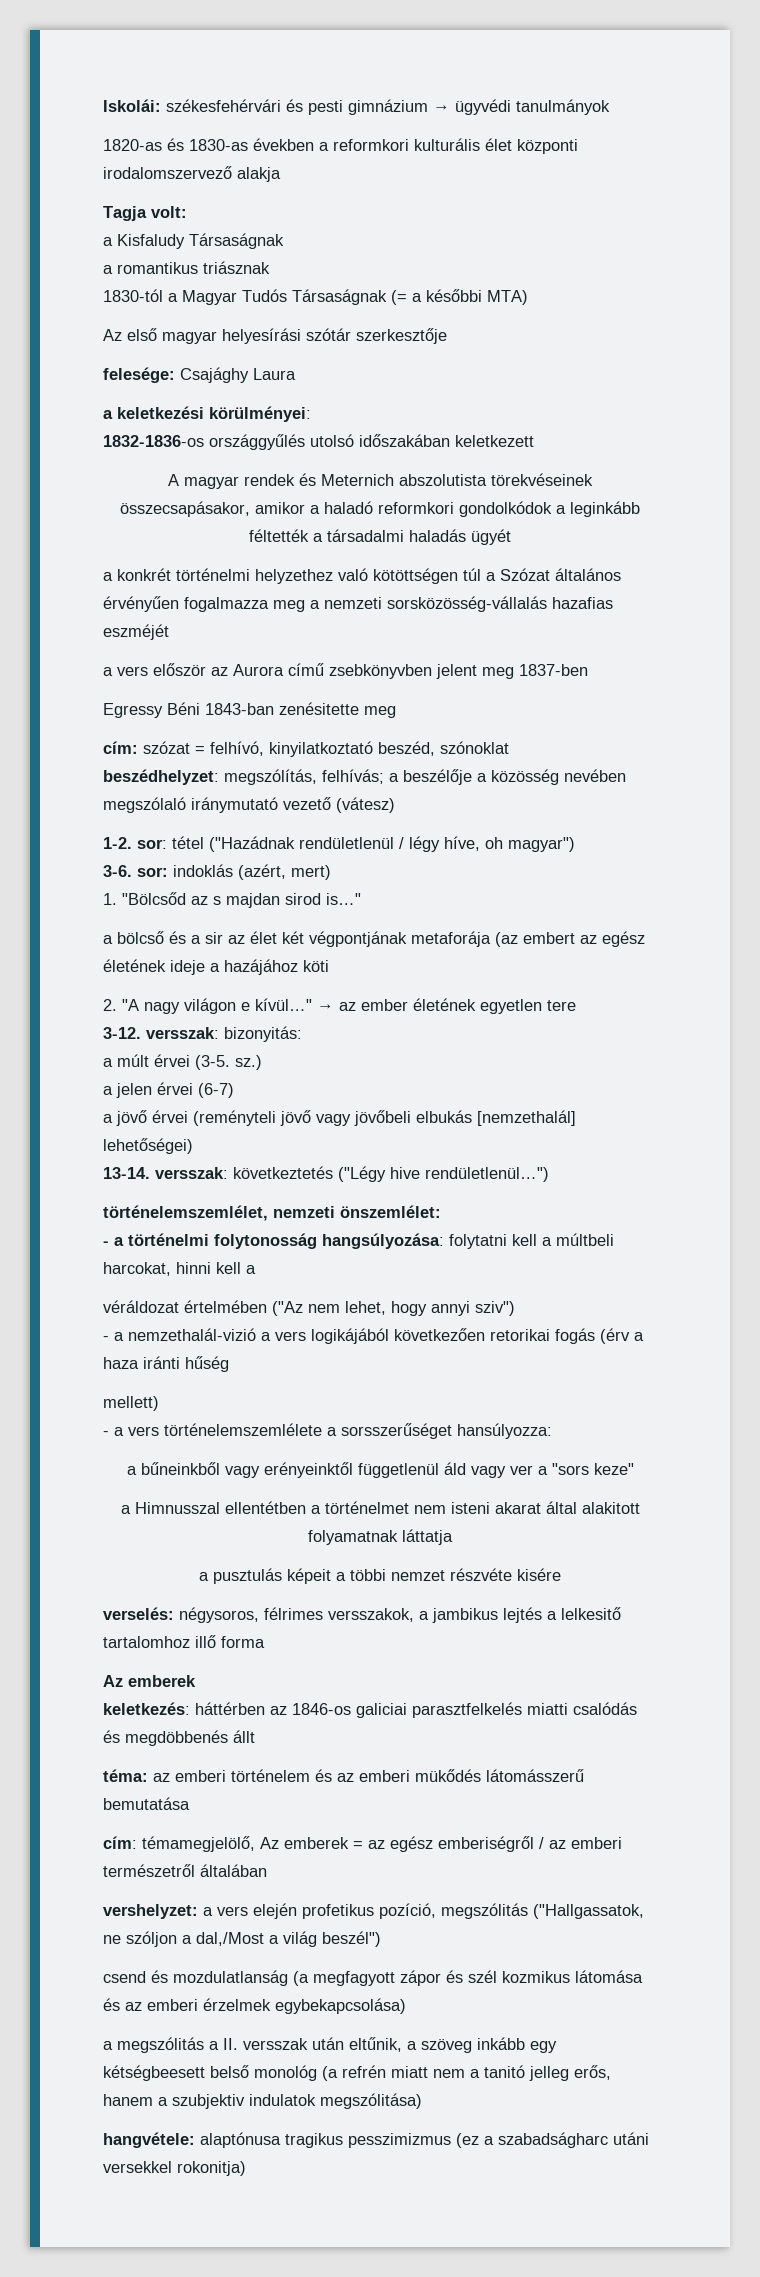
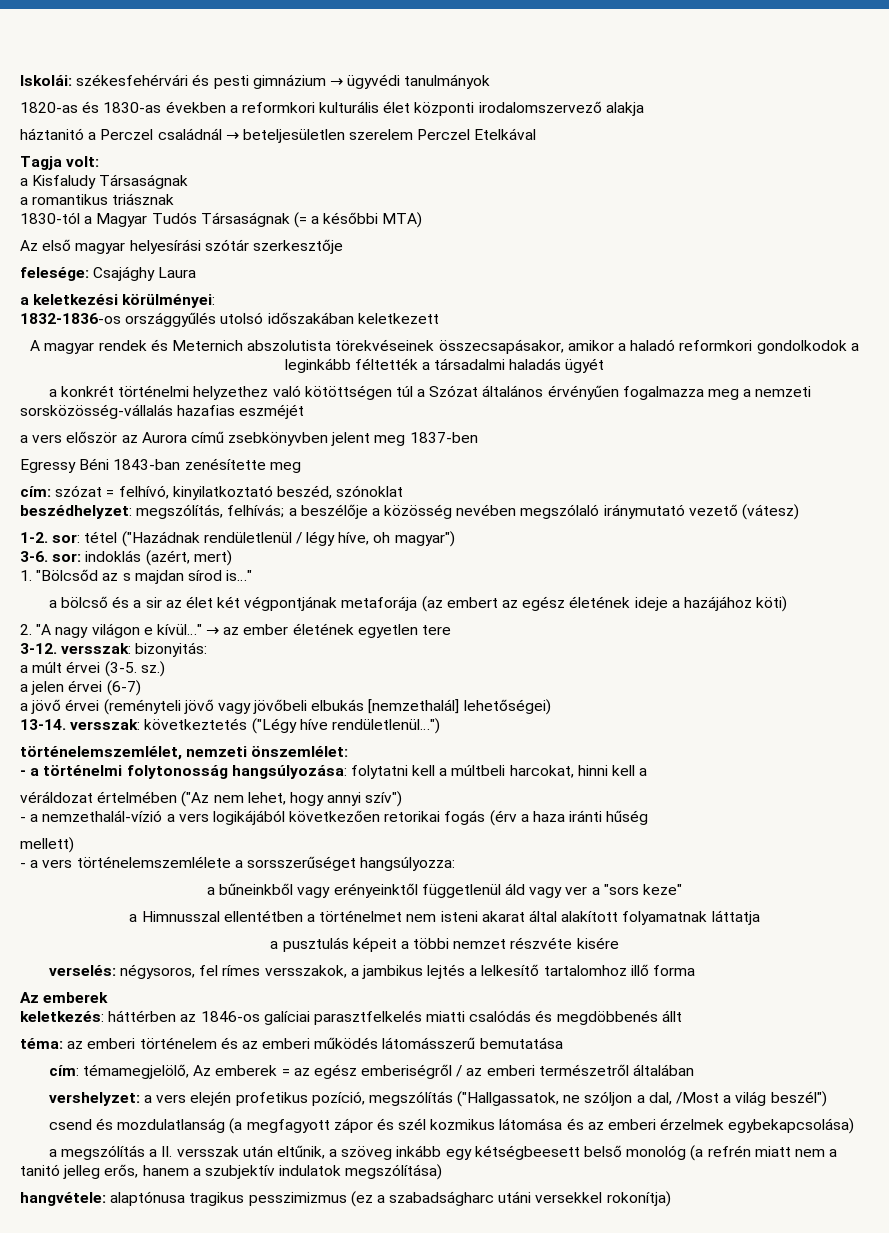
+ háztanitó a Perczel családnál → beteljesületlen szerelem Perczel Etelkával
- A magyar rendek és Meternich abszolutista törekvéseinek összecsapásakor, amikor a haladó reformkori gondolkódok a leginkább féltették a társadalmi haladás ügyét
+ A magyar rendek és Meternich abszolutista törekvéseinek összecsapásakor, amikor a haladó reformkori gondolkodok a leginkább féltették a társadalmi haladás ügyét
- Egressy Béni 1843-ban zenésitette meg
+ Egressy Béni 1843-ban zenésítette meg
- 1. "Bölcsőd az s majdan sirod is…"
+ 1. "Bölcsőd az s majdan sírod is…"
- a bölcső és a sir az élet két végpontjának metaforája (az embert az egész életének ideje a hazájához köti
+ a bölcső és a sir az élet két végpontjának metaforája (az embert az egész életének ideje a hazájához köti)
- 13-14. versszak: következtetés ("Légy hive rendületlenül…")
+ 13-14. versszak: következtetés ("Légy híve rendületlenül…")
- véráldozat értelmében ("Az nem lehet, hogy annyi sziv")
- - a nemzethalál-vizió a vers logikájából következően retorikai fogás (érv a haza iránti hűség
+ véráldozat értelmében ("Az nem lehet, hogy annyi szív")
+ - a nemzethalál-vízió a vers logikájából következően retorikai fogás (érv a haza iránti hűség
- - a vers történelemszemlélete a sorsszerűséget hansúlyozza:
+ - a vers történelemszemlélete a sorsszerűséget hangsúlyozza:
- a Himnusszal ellentétben a történelmet nem isteni akarat által alakitott folyamatnak láttatja
+ a Himnusszal ellentétben a történelmet nem isteni akarat által alakított folyamatnak láttatja
- verselés: négysoros, félrimes versszakok, a jambikus lejtés a lelkesitő tartalomhoz illő forma
+ verselés: négysoros, fel rímes versszakok, a jambikus lejtés a lelkesítő tartalomhoz illő forma
- keletkezés: háttérben az 1846-os galiciai parasztfelkelés miatti csalódás és megdöbbenés állt
+ keletkezés: háttérben az 1846-os galíciai parasztfelkelés miatti csalódás és megdöbbenés állt
- téma: az emberi történelem és az emberi mükődés látomásszerű bemutatása
+ téma: az emberi történelem és az emberi működés látomásszerű bemutatása
- vershelyzet: a vers elején profetikus pozíció, megszólitás ("Hallgassatok, ne szóljon a dal,/Most a világ beszél")
+ vershelyzet: a vers elején profetikus pozíció, megszólítás ("Hallgassatok, ne szóljon a dal, /Most a világ beszél")
- a megszólitás a II. versszak után eltűnik, a szöveg inkább egy kétségbeesett belső monológ (a refrén miatt nem a tanitó jelleg erős, hanem a szubjektiv indulatok megszólitása)
+ a megszólítás a II. versszak után eltűnik, a szöveg inkább egy kétségbeesett belső monológ (a refrén miatt nem a tanitó jelleg erős, hanem a szubjektív indulatok megszólítása)
- hangvétele: alaptónusa tragikus pesszimizmus (ez a szabadságharc utáni versekkel rokonitja)
+ hangvétele: alaptónusa tragikus pesszimizmus (ez a szabadságharc utáni versekkel rokonítja)

